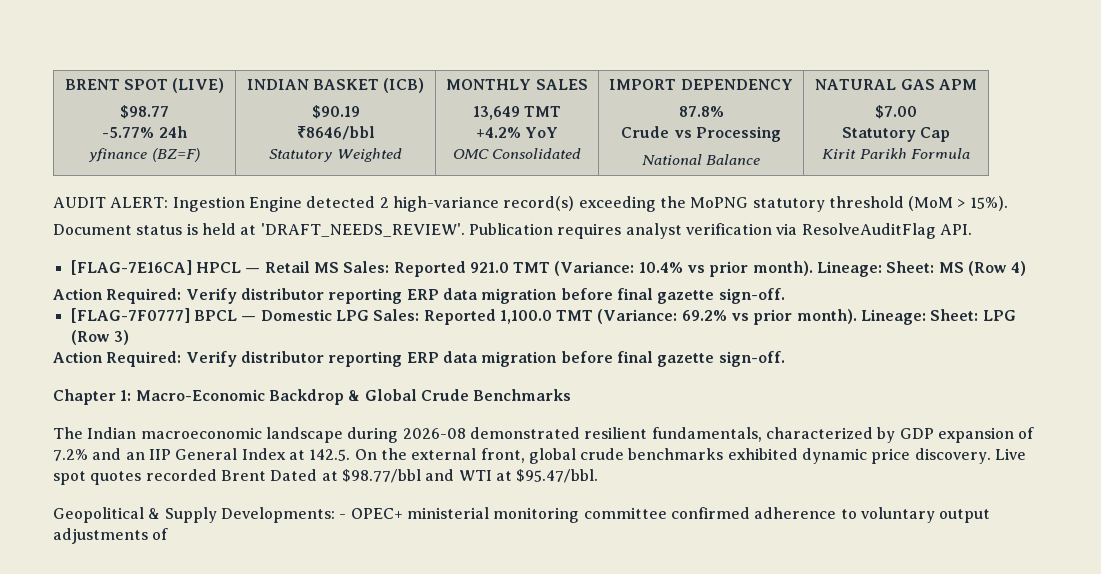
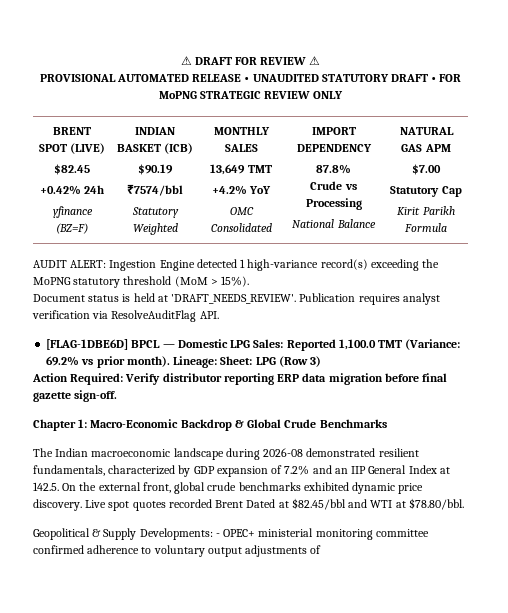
+ ⚠ DRAFT FOR REVIEW ⚠
+ PROVISIONAL AUTOMATED RELEASE • UNAUDITED STATUTORY DRAFT • FOR MoPNG STRATEGIC REVIEW ONLY
  BRENT SPOT (LIVE)
- $98.77
- -5.77% 24h
+ $82.45
+ +0.42% 24h
  yfinance (BZ=F) | INDIAN BASKET (ICB)
  $90.19
- ₹8646/bbl
+ ₹7574/bbl
- AUDIT ALERT: Ingestion Engine detected 2 high-variance record(s) exceeding the MoPNG statutory threshold (MoM > 15%).
+ AUDIT ALERT: Ingestion Engine detected 1 high-variance record(s) exceeding the MoPNG statutory threshold (MoM > 15%).
- [FLAG-7E16CA] HPCL — Retail MS Sales: Reported 921.0 TMT (Variance: 10.4% vs prior month). Lineage: Sheet: MS (Row 4)
- Action Required: Verify distributor reporting ERP data migration before final gazette sign-off.
- [FLAG-7F0777] BPCL — Domestic LPG Sales: Reported 1,100.0 TMT (Variance: 69.2% vs prior month).
+ [FLAG-1DBE6D] BPCL — Domestic LPG Sales: Reported 1,100.0 TMT (Variance: 69.2% vs prior month).
- Live spot quotes recorded Brent Dated at $98.77/bbl and WTI at $95.47/bbl.
+ Live spot quotes recorded Brent Dated at $82.45/bbl and WTI at $78.80/bbl.

